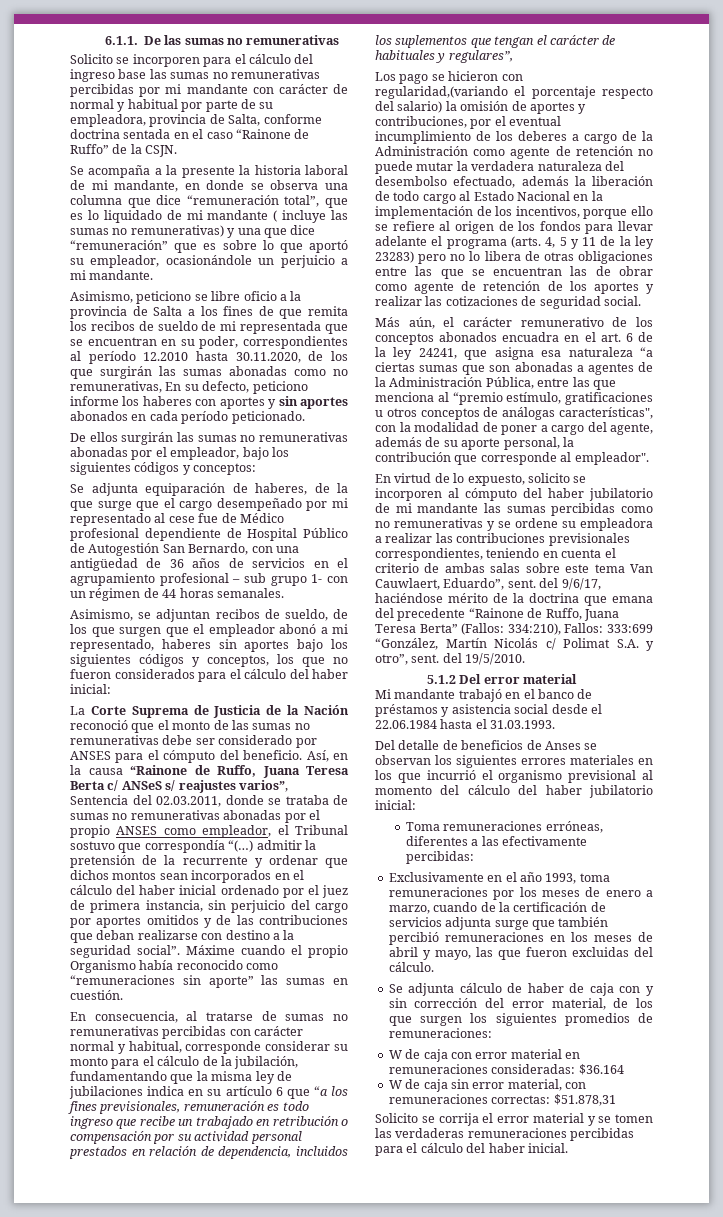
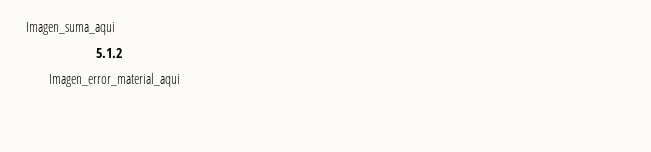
- 6.1.1. De las sumas no remunerativas
- Solicito se incorporen para el cálculo del ingreso base las sumas no remunerativas percibidas por mi mandante con carácter de normal y habitual por parte de su empleadora, provincia de Salta, conforme doctrina sentada en el caso “Rainone de Ruffo” de la CSJN.
- Se acompaña a la presente la historia laboral de mi mandante, en donde se observa una columna que dice “remuneración total”, que es lo liquidado de mi mandante ( incluye las sumas no remunerativas) y una que dice “remuneración” que es sobre lo que aportó su empleador, ocasionándole un perjuicio a mi mandante.
- Asimismo, peticiono se libre oficio a la provincia de Salta a los fines de que remita los recibos de sueldo de mi representada que se encuentran en su poder, correspondientes al período 12.2010 hasta 30.11.2020, de los que surgirán las sumas abonadas como no remunerativas, En su defecto, peticiono informe los haberes con aportes y sin aportes abonados en cada período peticionado.
- De ellos surgirán las sumas no remunerativas abonadas por el empleador, bajo los siguientes códigos y conceptos:
- Se adjunta equiparación de haberes, de la que surge que el cargo desempeñado por mi representado al cese fue de Médico profesional dependiente de Hospital Público de Autogestión San Bernardo, con una antigüedad de 36 años de servicios en el agrupamiento profesional – sub grupo 1- con un régimen de 44 horas semanales.
- Asimismo, se adjuntan recibos de sueldo, de los que surgen que el empleador abonó a mi representado, haberes sin aportes bajo los siguientes códigos y conceptos, los que no fueron considerados para el cálculo del haber inicial:
- La Corte Suprema de Justicia de la Nación reconoció que el monto de las sumas no remunerativas debe ser considerado por ANSES para el cómputo del beneficio. Así, en la causa “Rainone de Ruffo, Juana Teresa Berta c/ ANSeS s/ reajustes varios”, Sentencia del 02.03.2011, donde se trataba de sumas no remunerativas abonadas por el propio ANSES como empleador, el Tribunal sostuvo que correspondía “(…) admitir la pretensión de la recurrente y ordenar que dichos montos sean incorporados en el cálculo del haber inicial ordenado por el juez de primera instancia, sin perjuicio del cargo por aportes omitidos y de las contribuciones que deban realizarse con destino a la seguridad social”. Máxime cuando el propio Organismo había reconocido como “remuneraciones sin aporte” las sumas en cuestión.
- En consecuencia, al tratarse de sumas no remunerativas percibidas con carácter normal y habitual, corresponde considerar su monto para el cálculo de la jubilación, fundamentando que la misma ley de jubilaciones indica en su artículo 6 que “a los fines previsionales, remuneración es todo ingreso que recibe un trabajado en retribución o compensación por su actividad personal prestados en relación de dependencia, incluidos los suplementos que tengan el carácter de habituales y regulares”,
- Los pago se hicieron con regularidad,(variando el porcentaje respecto del salario) la omisión de aportes y contribuciones, por el eventual incumplimiento de los deberes a cargo de la Administración como agente de retención no puede mutar la verdadera naturaleza del desembolso efectuado, además la liberación de todo cargo al Estado Nacional en la implementación de los incentivos, porque ello se refiere al origen de los fondos para llevar adelante el programa (arts. 4, 5 y 11 de la ley 23283) pero no lo libera de otras obligaciones entre las que se encuentran las de obrar como agente de retención de los aportes y realizar las cotizaciones de seguridad social.
- Más aún, el carácter remunerativo de los conceptos abonados encuadra en el art. 6 de la ley 24241, que asigna esa naturaleza “a ciertas sumas que son abonadas a agentes de la Administración Pública, entre las que menciona al “premio estímulo, gratificaciones u otros conceptos de análogas características", con la modalidad de poner a cargo del agente, además de su aporte personal, la contribución que corresponde al empleador".
- En virtud de lo expuesto, solicito se incorporen al cómputo del haber jubilatorio de mi mandante las sumas percibidas como no remunerativas y se ordene su empleadora a realizar las contribuciones previsionales correspondientes, teniendo en cuenta el criterio de ambas salas sobre este tema Van Cauwlaert, Eduardo”, sent. del 9/6/17, haciéndose mérito de la doctrina que emana del precedente “Rainone de Ruffo, Juana Teresa Berta” (Fallos: 334:210), Fallos: 333:699 “González, Martín Nicolás c/ Polimat S.A. y otro”, sent. del 19/5/2010.
- 5.1.2 Del error material
- Mi mandante trabajó en el banco de préstamos y asistencia social desde el 22.06.1984 hasta el 31.03.1993.
- Del detalle de beneficios de Anses se observan los siguientes errores materiales en los que incurrió el organismo previsional al momento del cálculo del haber jubilatorio inicial:
- Toma remuneraciones erróneas, diferentes a las efectivamente percibidas:
- Exclusivamente en el año 1993, toma remuneraciones por los meses de enero a marzo, cuando de la certificación de servicios adjunta surge que también percibió remuneraciones en los meses de abril y mayo, las que fueron excluidas del cálculo.
- Se adjunta cálculo de haber de caja con y sin corrección del error material, de los que surgen los siguientes promedios de remuneraciones:
- W de caja con error material en remuneraciones consideradas: $36.164
- W de caja sin error material, con remuneraciones correctas: $51.878,31
- Solicito se corrija el error material y se tomen las verdaderas remuneraciones percibidas para el cálculo del haber inicial.
+ Imagen_suma_aqui
+ 5.1.2
+ Imagen_error_material_aqui

